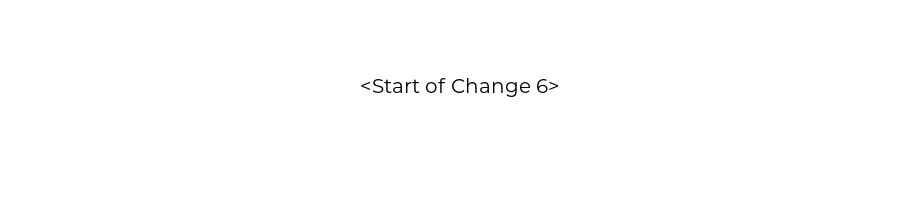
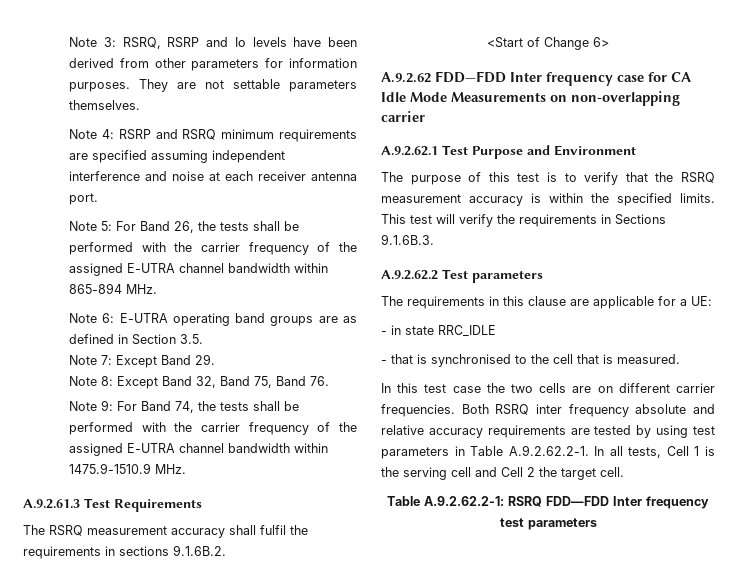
+ Note 3: RSRQ, RSRP and Io levels have been derived from other parameters for information purposes. They are not settable parameters themselves.
+ Note 4: RSRP and RSRQ minimum requirements are specified assuming independent interference and noise at each receiver antenna port.
+ Note 5: For Band 26, the tests shall be performed with the carrier frequency of the assigned E-UTRA channel bandwidth within 865-894 MHz.
+ Note 6: E-UTRA operating band groups are as defined in Section 3.5.
+ Note 7: Except Band 29.
+ Note 8: Except Band 32, Band 75, Band 76.
+ Note 9: For Band 74, the tests shall be performed with the carrier frequency of the assigned E-UTRA channel bandwidth within 1475.9-1510.9 MHz.
+ A.9.2.61.3 Test Requirements
+ The RSRQ measurement accuracy shall fulfil the requirements in sections 9.1.6B.2.
  <Start of Change 6>
+ A.9.2.62 FDD—FDD Inter frequency case for CA Idle Mode Measurements on non-overlapping carrier
+ A.9.2.62.1 Test Purpose and Environment
+ The purpose of this test is to verify that the RSRQ measurement accuracy is within the specified limits. This test will verify the requirements in Sections 9.1.6B.3.
+ A.9.2.62.2 Test parameters
+ The requirements in this clause are applicable for a UE:
+ - in state RRC_IDLE
+ - that is synchronised to the cell that is measured.
+ In this test case the two cells are on different carrier frequencies. Both RSRQ inter frequency absolute and relative accuracy requirements are tested by using test parameters in Table A.9.2.62.2-1. In all tests, Cell 1 is the serving cell and Cell 2 the target cell.
+ Table A.9.2.62.2-1: RSRQ FDD—FDD Inter frequency test parameters

